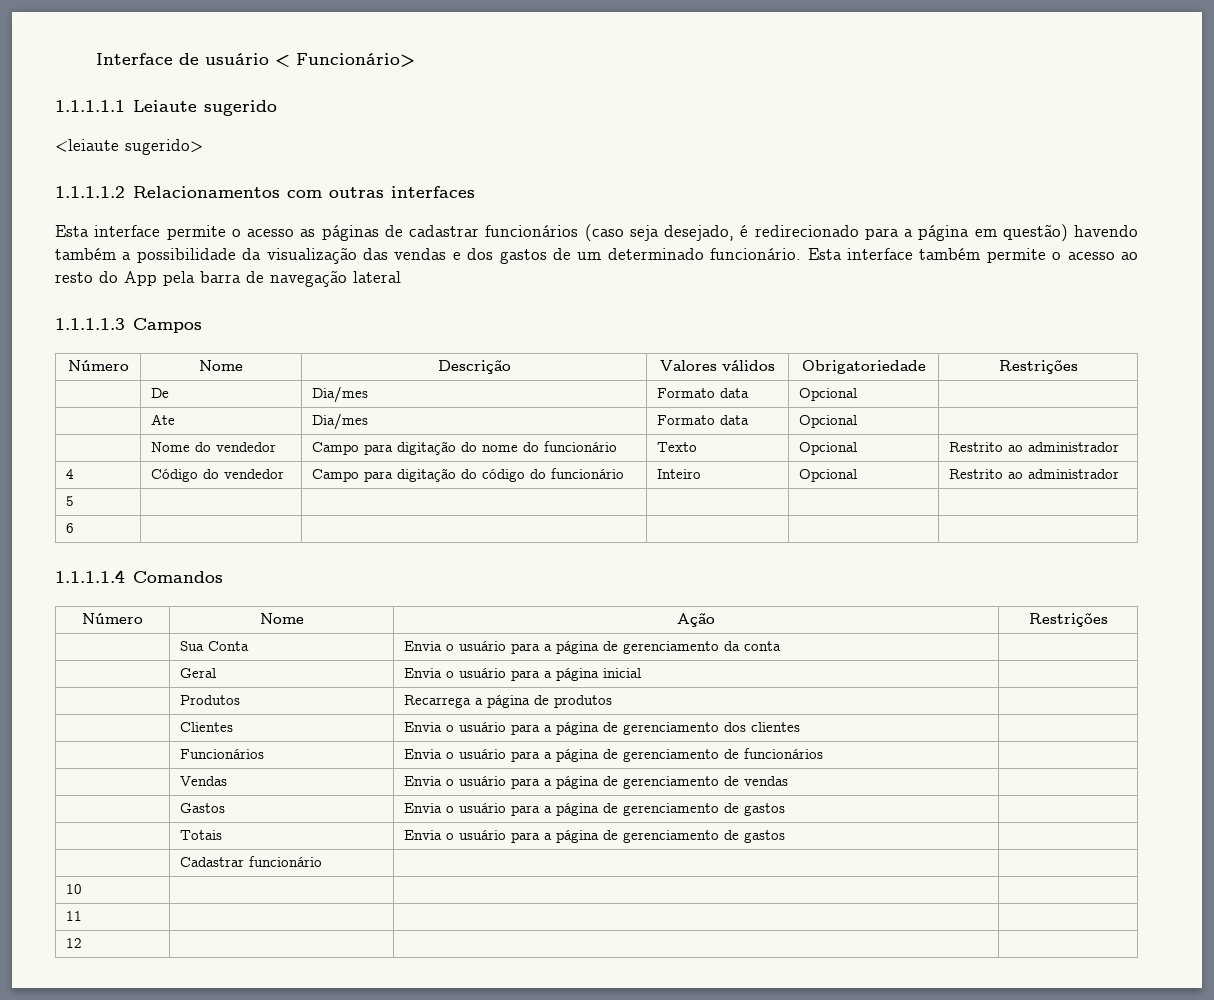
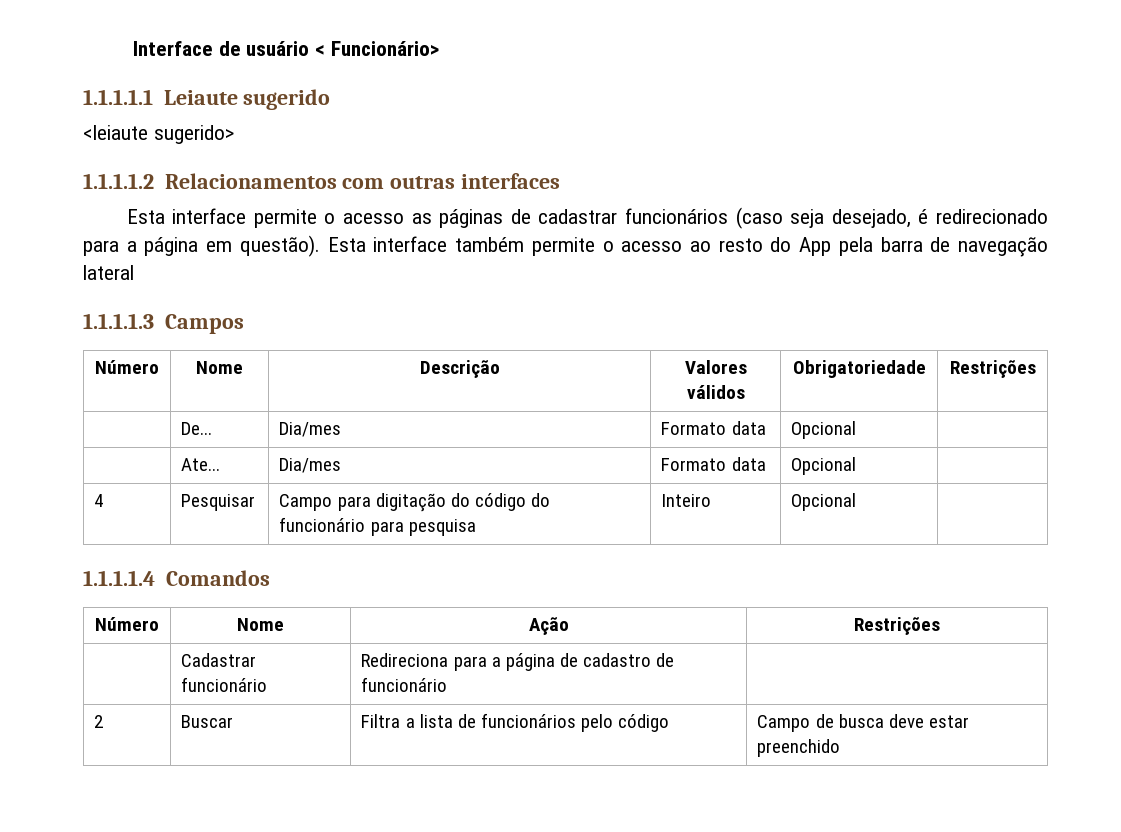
- Esta interface permite o acesso as páginas de cadastrar funcionários (caso seja desejado, é redirecionado para a página em questão) havendo também a possibilidade da visualização das vendas e dos gastos de um determinado funcionário.
+ Esta interface permite o acesso as páginas de cadastrar funcionários (caso seja desejado, é redirecionado para a página em questão).
- | De | Dia/mes | Formato data | Opcional |
- | Ate | Dia/mes | Formato data | Opcional |
- | Nome do vendedor | Campo para digitação do nome do funcionário | Texto | Opcional | Restrito ao administrador
- 4 | Código do vendedor | Campo para digitação do código do funcionário | Inteiro | Opcional | Restrito ao administrador
- 5 | | | | |
- 6 | | | | |
+ | De... | Dia/mes | Formato data | Opcional |
+ | Ate... | Dia/mes | Formato data | Opcional |
+ 4 | Pesquisar | Campo para digitação do código do funcionário para pesquisa | Inteiro | Opcional |
- | Sua Conta | Envia o usuário para a página de gerenciamento da conta |
- | Geral | Envia o usuário para a página inicial |
- | Produtos | Recarrega a página de produtos |
- | Clientes | Envia o usuário para a página de gerenciamento dos clientes |
- | Funcionários | Envia o usuário para a página de gerenciamento de funcionários |
- | Vendas | Envia o usuário para a página de gerenciamento de vendas |
- | Gastos | Envia o usuário para a página de gerenciamento de gastos |
- | Totais | Envia o usuário para a página de gerenciamento de gastos |
- | Cadastrar funcionário | |
- 10 | | |
- 11 | | |
- 12 | | |
+ | Cadastrar funcionário | Redireciona para a página de cadastro de funcionário |
+ 2 | Buscar | Filtra a lista de funcionários pelo código | Campo de busca deve estar preenchido

